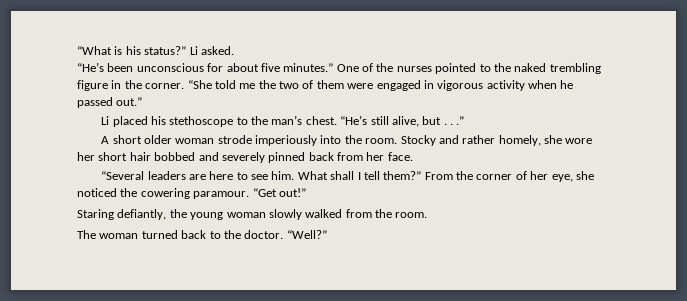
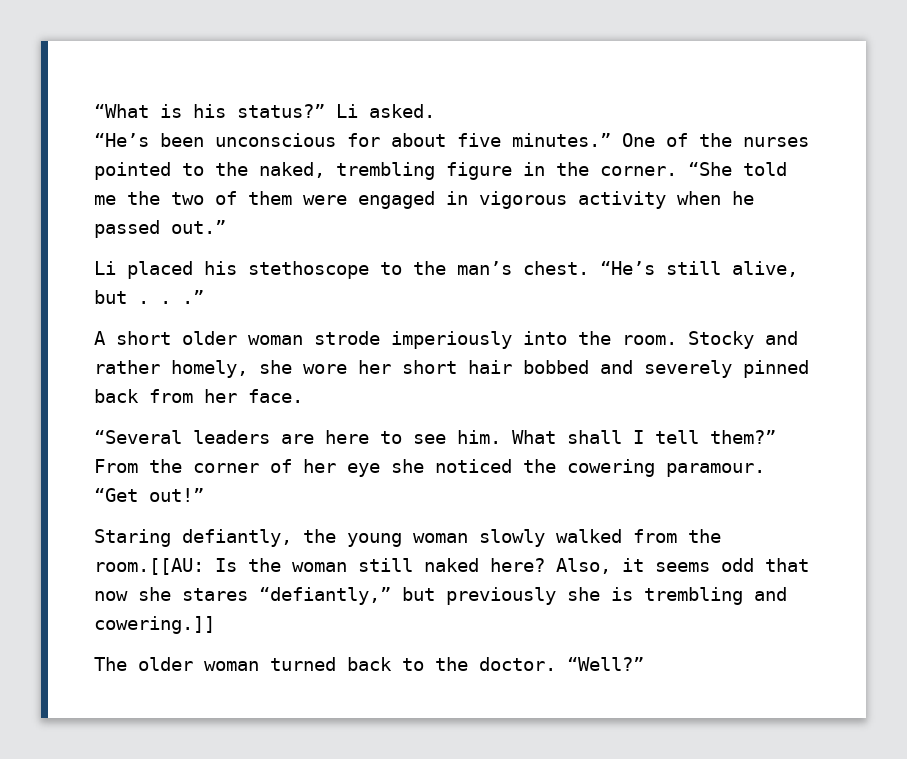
- One of the nurses pointed to the naked trembling figure in the corner.
+ One of the nurses pointed to the naked, trembling figure in the corner.
- From the corner of her eye, she noticed the cowering paramour.
+ From the corner of her eye she noticed the cowering paramour.
- Staring defiantly, the young woman slowly walked from the room.
+ Staring defiantly, the young woman slowly walked from the room.[[AU: Is the woman still naked here? Also, it seems odd that now she stares “defiantly,” but previously she is trembling and cowering.]]
- The woman turned back to the doctor.
+ The older woman turned back to the doctor.

